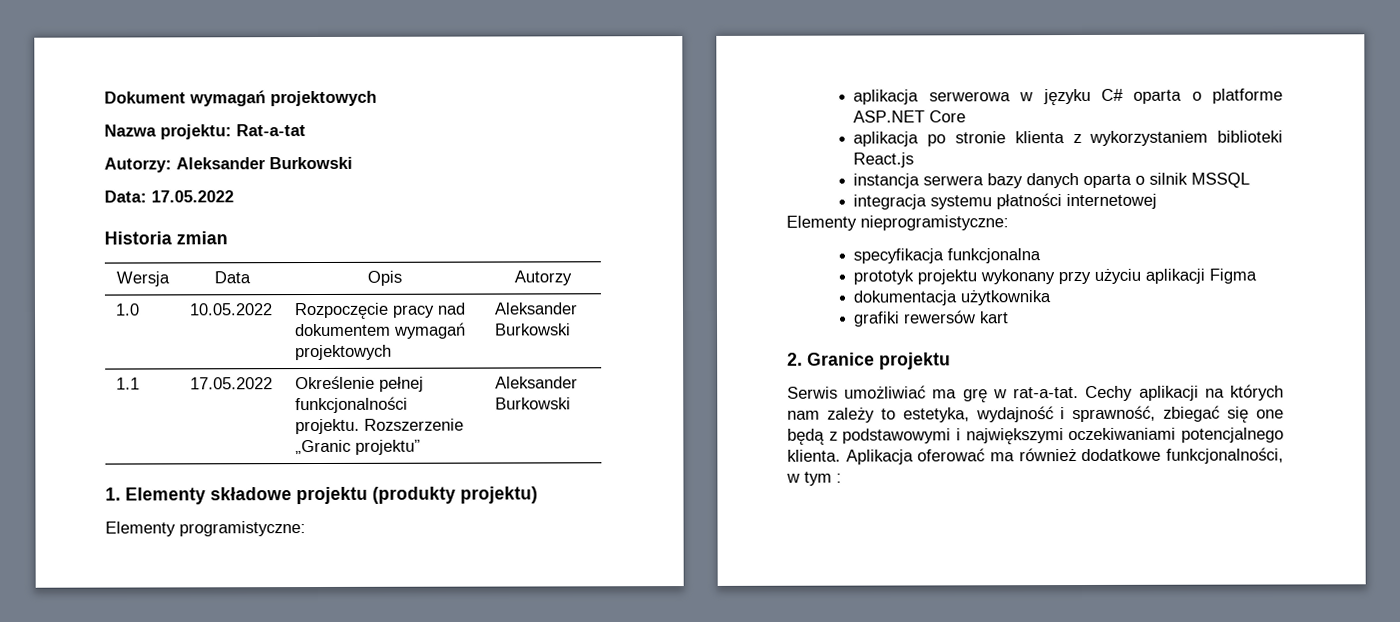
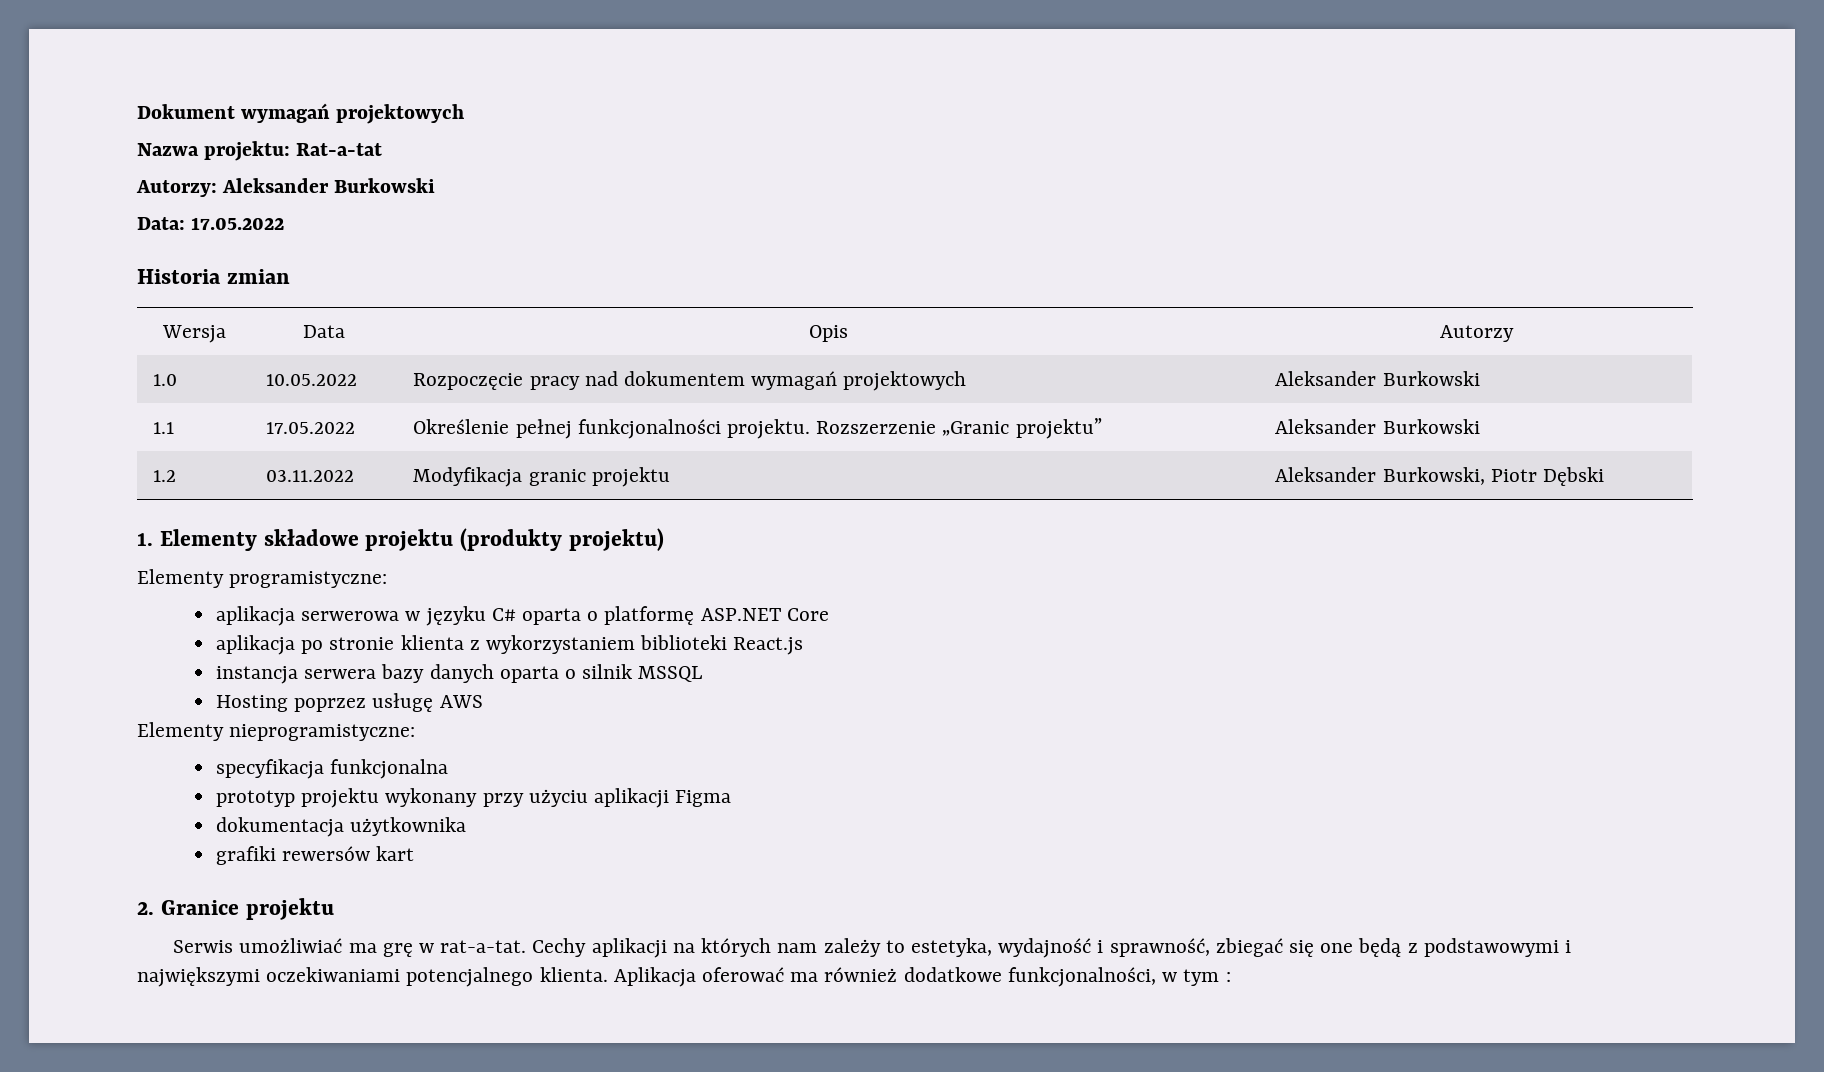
+ 1.2 | 03.11.2022 | Modyfikacja granic projektu | Aleksander Burkowski, Piotr Dębski
- aplikacja serwerowa w języku C# oparta o platforme ASP.NET Core
+ aplikacja serwerowa w języku C# oparta o platformę ASP.NET Core
- integracja systemu płatności internetowej
+ Hosting poprzez usługę AWS
- prototyk projektu wykonany przy użyciu aplikacji Figma
+ prototyp projektu wykonany przy użyciu aplikacji Figma

